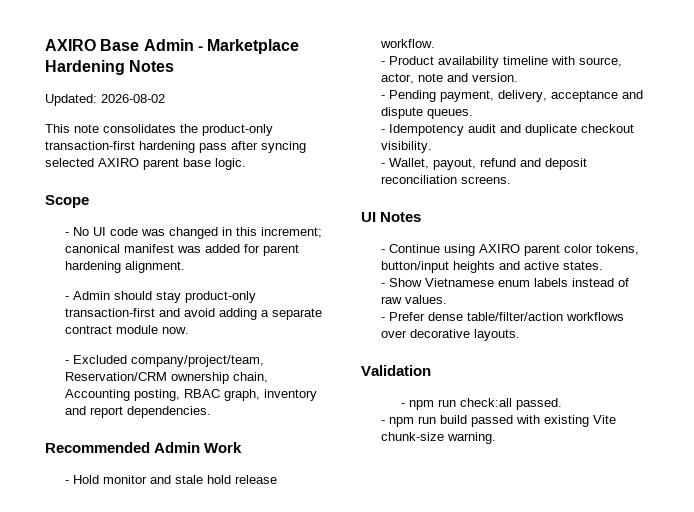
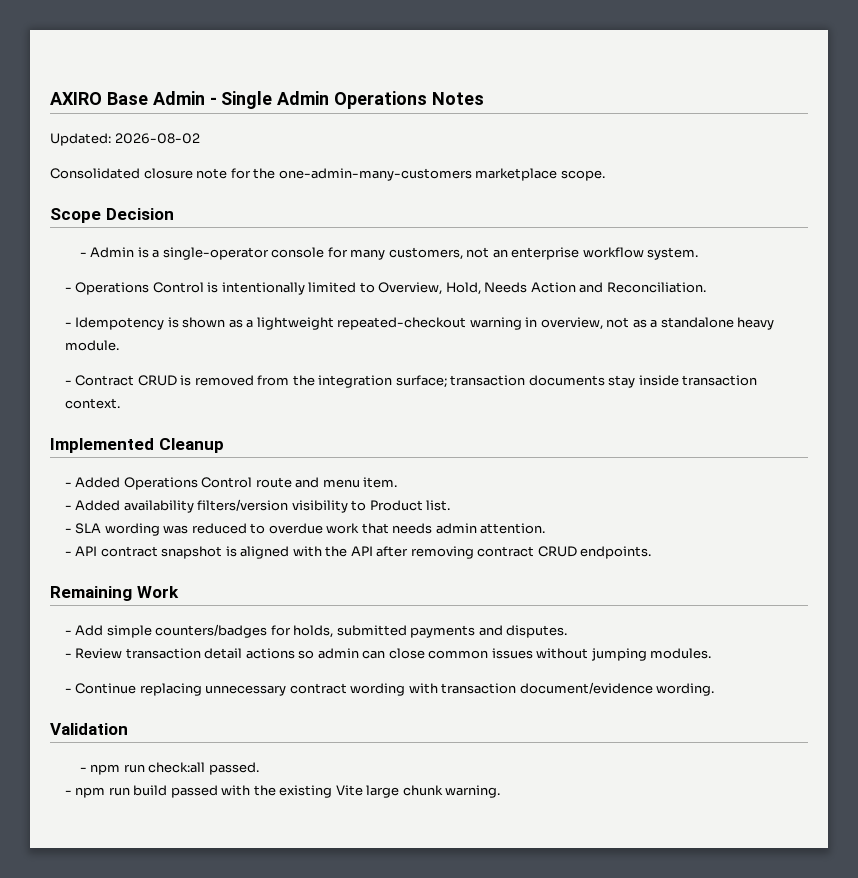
- AXIRO Base Admin - Marketplace Hardening Notes
+ AXIRO Base Admin - Single Admin Operations Notes
- This note consolidates the product-only transaction-first hardening pass after syncing selected AXIRO parent base logic.
- Scope
- - No UI code was changed in this increment; canonical manifest was added for parent hardening alignment.
- - Admin should stay product-only transaction-first and avoid adding a separate contract module now.
- - Excluded company/project/team, Reservation/CRM ownership chain, Accounting posting, RBAC graph, inventory and report dependencies.
- Recommended Admin Work
- - Hold monitor and stale hold release workflow.
- - Product availability timeline with source, actor, note and version.
- - Pending payment, delivery, acceptance and dispute queues.
- - Idempotency audit and duplicate checkout visibility.
- - Wallet, payout, refund and deposit reconciliation screens.
- UI Notes
- - Continue using AXIRO parent color tokens, button/input heights and active states.
- - Show Vietnamese enum labels instead of raw values.
- - Prefer dense table/filter/action workflows over decorative layouts.
+ Consolidated closure note for the one-admin-many-customers marketplace scope.
+ Scope Decision
+ - Admin is a single-operator console for many customers, not an enterprise workflow system.
+ - Operations Control is intentionally limited to Overview, Hold, Needs Action and Reconciliation.
+ - Idempotency is shown as a lightweight repeated-checkout warning in overview, not as a standalone heavy module.
+ - Contract CRUD is removed from the integration surface; transaction documents stay inside transaction context.
+ Implemented Cleanup
+ - Added Operations Control route and menu item.
+ - Added availability filters/version visibility to Product list.
+ - SLA wording was reduced to overdue work that needs admin attention.
+ - API contract snapshot is aligned with the API after removing contract CRUD endpoints.
+ Remaining Work
+ - Add simple counters/badges for holds, submitted payments and disputes.
+ - Review transaction detail actions so admin can close common issues without jumping modules.
+ - Continue replacing unnecessary contract wording with transaction document/evidence wording.
- - npm run build passed with existing Vite chunk-size warning.
+ - npm run build passed with the existing Vite large chunk warning.

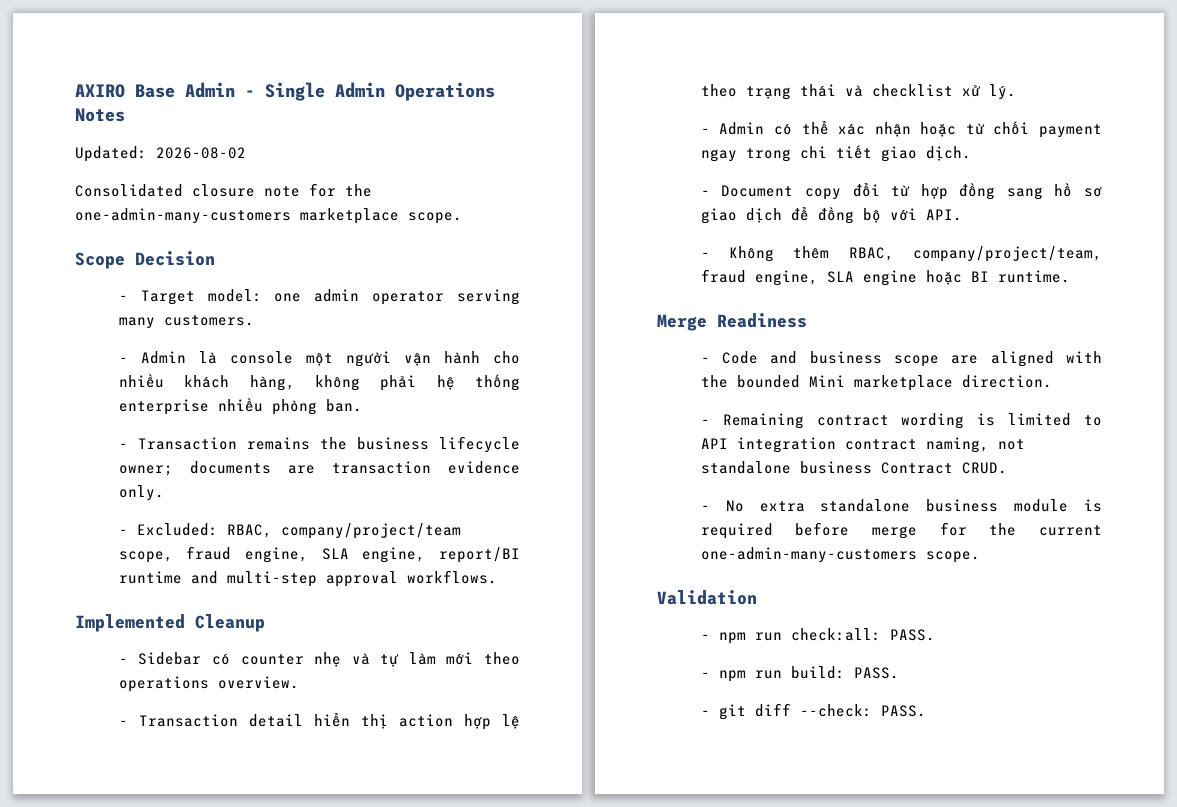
- - Admin is a single-operator console for many customers, not an enterprise workflow system.
- - Operations Control is intentionally limited to Overview, Hold, Needs Action and Reconciliation.
- - Idempotency is shown as a lightweight repeated-checkout warning in overview, not as a standalone heavy module.
- - Contract CRUD is removed from the integration surface; transaction documents stay inside transaction context.
+ - Target model: one admin operator serving many customers.
+ - Admin là console một người vận hành cho nhiều khách hàng, không phải hệ thống enterprise nhiều phòng ban.
+ - Transaction remains the business lifecycle owner; documents are transaction evidence only.
+ - Excluded: RBAC, company/project/team scope, fraud engine, SLA engine, report/BI runtime and multi-step approval workflows.
  Implemented Cleanup
- - Added Operations Control route and menu item.
- - Added availability filters/version visibility to Product list.
- - SLA wording was reduced to overdue work that needs admin attention.
- - API contract snapshot is aligned with the API after removing contract CRUD endpoints.
- Remaining Work
- - Add simple counters/badges for holds, submitted payments and disputes.
- - Review transaction detail actions so admin can close common issues without jumping modules.
- - Continue replacing unnecessary contract wording with transaction document/evidence wording.
+ - Sidebar có counter nhẹ và tự làm mới theo operations overview.
+ - Transaction detail hiển thị action hợp lệ theo trạng thái và checklist xử lý.
+ - Admin có thể xác nhận hoặc từ chối payment ngay trong chi tiết giao dịch.
+ - Document copy đổi từ hợp đồng sang hồ sơ giao dịch để đồng bộ với API.
+ - Không thêm RBAC, company/project/team, fraud engine, SLA engine hoặc BI runtime.
+ Merge Readiness
+ - Code and business scope are aligned with the bounded Mini marketplace direction.
+ - Remaining contract wording is limited to API integration contract naming, not standalone business Contract CRUD.
+ - No extra standalone business module is required before merge for the current one-admin-many-customers scope.
- - npm run check:all passed.
- - npm run build passed with the existing Vite large chunk warning.
+ - npm run check:all: PASS.
+ - npm run build: PASS.
+ - git diff --check: PASS.

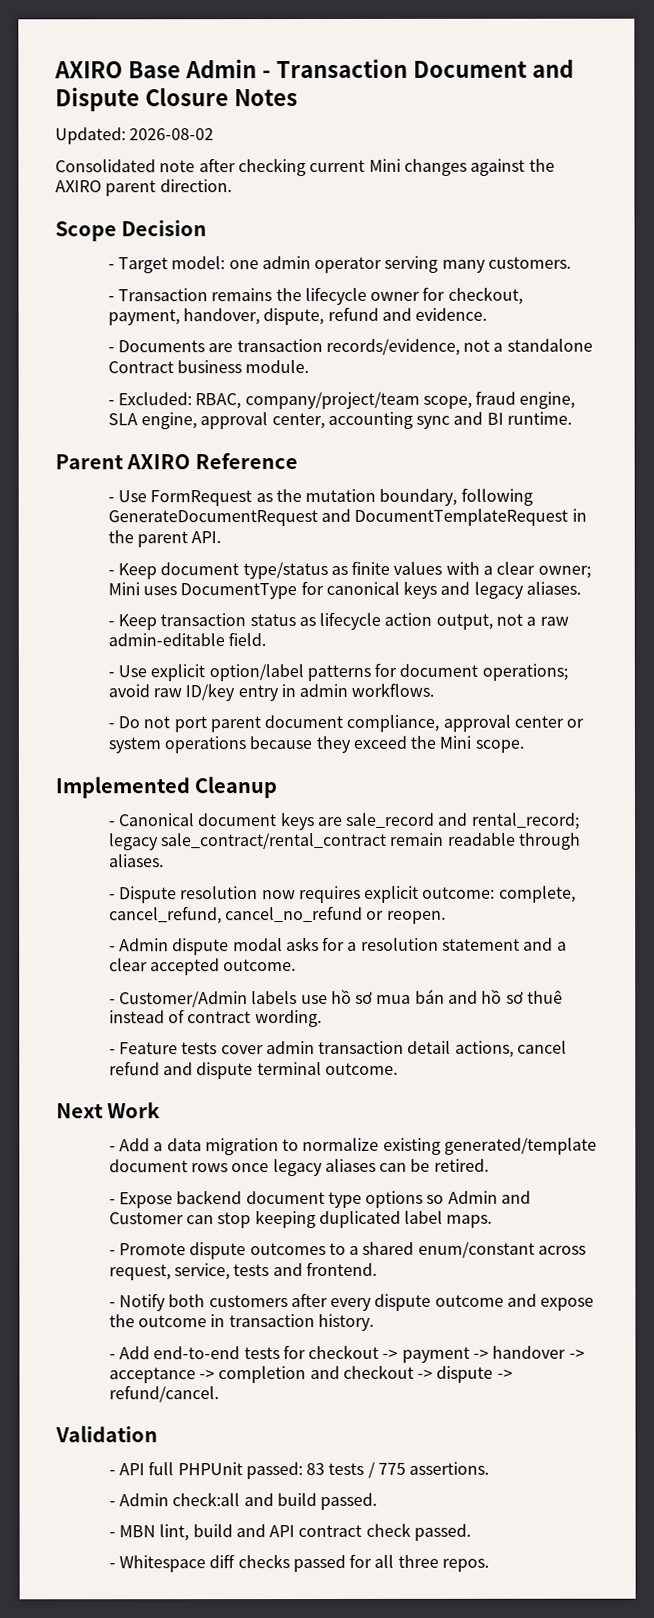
- AXIRO Base Admin - Single Admin Operations Notes
+ AXIRO Base Admin - Transaction Document and Dispute Closure Notes
- Consolidated closure note for the one-admin-many-customers marketplace scope.
+ Consolidated note after checking current Mini changes against the AXIRO parent direction.
- - Admin là console một người vận hành cho nhiều khách hàng, không phải hệ thống enterprise nhiều phòng ban.
- - Transaction remains the business lifecycle owner; documents are transaction evidence only.
+ - Transaction remains the lifecycle owner for checkout, payment, handover, dispute, refund and evidence.
+ - Documents are transaction records/evidence, not a standalone Contract business module.
- - Excluded: RBAC, company/project/team scope, fraud engine, SLA engine, report/BI runtime and multi-step approval workflows.
+ - Excluded: RBAC, company/project/team scope, fraud engine, SLA engine, approval center, accounting sync and BI runtime.
+ Parent AXIRO Reference
+ - Use FormRequest as the mutation boundary, following GenerateDocumentRequest and DocumentTemplateRequest in the parent API.
+ - Keep document type/status as finite values with a clear owner; Mini uses DocumentType for canonical keys and legacy aliases.
+ - Keep transaction status as lifecycle action output, not a raw admin-editable field.
+ - Use explicit option/label patterns for document operations; avoid raw ID/key entry in admin workflows.
+ - Do not port parent document compliance, approval center or system operations because they exceed the Mini scope.
  Implemented Cleanup
- - Sidebar có counter nhẹ và tự làm mới theo operations overview.
- - Transaction detail hiển thị action hợp lệ theo trạng thái và checklist xử lý.
- - Admin có thể xác nhận hoặc từ chối payment ngay trong chi tiết giao dịch.
- - Document copy đổi từ hợp đồng sang hồ sơ giao dịch để đồng bộ với API.
- - Không thêm RBAC, company/project/team, fraud engine, SLA engine hoặc BI runtime.
- Merge Readiness
- - Code and business scope are aligned with the bounded Mini marketplace direction.
- - Remaining contract wording is limited to API integration contract naming, not standalone business Contract CRUD.
- - No extra standalone business module is required before merge for the current one-admin-many-customers scope.
+ - Canonical document keys are sale_record and rental_record; legacy sale_contract/rental_contract remain readable through aliases.
+ - Dispute resolution now requires explicit outcome: complete, cancel_refund, cancel_no_refund or reopen.
+ - Admin dispute modal asks for a resolution statement and a clear accepted outcome.
+ - Customer/Admin labels use hồ sơ mua bán and hồ sơ thuê instead of contract wording.
+ - Feature tests cover admin transaction detail actions, cancel refund and dispute terminal outcome.
+ Next Work
+ - Add a data migration to normalize existing generated/template document rows once legacy aliases can be retired.
+ - Expose backend document type options so Admin and Customer can stop keeping duplicated label maps.
+ - Promote dispute outcomes to a shared enum/constant across request, service, tests and frontend.
+ - Notify both customers after every dispute outcome and expose the outcome in transaction history.
+ - Add end-to-end tests for checkout -> payment -> handover -> acceptance -> completion and checkout -> dispute -> refund/cancel.
  Validation
- - npm run check:all: PASS.
- - npm run build: PASS.
- - git diff --check: PASS.
+ - API full PHPUnit passed: 83 tests / 775 assertions.
+ - Admin check:all and build passed.
+ - MBN lint, build and API contract check passed.
+ - Whitespace diff checks passed for all three repos.

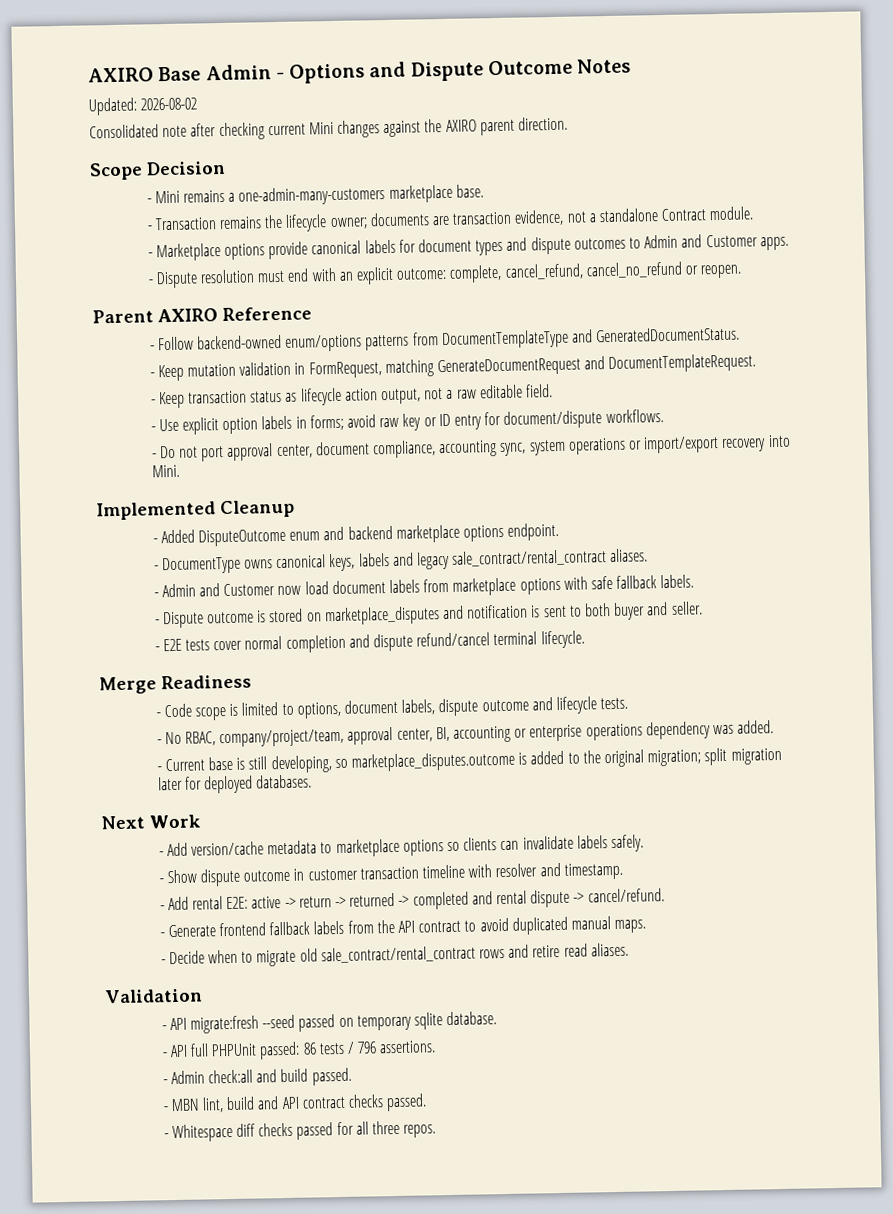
- AXIRO Base Admin - Transaction Document and Dispute Closure Notes
+ AXIRO Base Admin - Options and Dispute Outcome Notes
- - Target model: one admin operator serving many customers.
+ - Mini remains a one-admin-many-customers marketplace base.
- - Transaction remains the lifecycle owner for checkout, payment, handover, dispute, refund and evidence.
- - Documents are transaction records/evidence, not a standalone Contract business module.
+ - Transaction remains the lifecycle owner; documents are transaction evidence, not a standalone Contract module.
- - Excluded: RBAC, company/project/team scope, fraud engine, SLA engine, approval center, accounting sync and BI runtime.
+ - Marketplace options provide canonical labels for document types and dispute outcomes to Admin and Customer apps.
+ - Dispute resolution must end with an explicit outcome: complete, cancel_refund, cancel_no_refund or reopen.
  Parent AXIRO Reference
- - Use FormRequest as the mutation boundary, following GenerateDocumentRequest and DocumentTemplateRequest in the parent API.
- - Keep document type/status as finite values with a clear owner; Mini uses DocumentType for canonical keys and legacy aliases.
+ - Follow backend-owned enum/options patterns from DocumentTemplateType and GeneratedDocumentStatus.
+ - Keep mutation validation in FormRequest, matching GenerateDocumentRequest and DocumentTemplateRequest.
- - Keep transaction status as lifecycle action output, not a raw admin-editable field.
+ - Keep transaction status as lifecycle action output, not a raw editable field.
- - Use explicit option/label patterns for document operations; avoid raw ID/key entry in admin workflows.
+ - Use explicit option labels in forms; avoid raw key or ID entry for document/dispute workflows.
- - Do not port parent document compliance, approval center or system operations because they exceed the Mini scope.
+ - Do not port approval center, document compliance, accounting sync, system operations or import/export recovery into Mini.
  Implemented Cleanup
- - Canonical document keys are sale_record and rental_record; legacy sale_contract/rental_contract remain readable through aliases.
- - Dispute resolution now requires explicit outcome: complete, cancel_refund, cancel_no_refund or reopen.
- - Admin dispute modal asks for a resolution statement and a clear accepted outcome.
- - Customer/Admin labels use hồ sơ mua bán and hồ sơ thuê instead of contract wording.
- - Feature tests cover admin transaction detail actions, cancel refund and dispute terminal outcome.
+ - Added DisputeOutcome enum and backend marketplace options endpoint.
+ - DocumentType owns canonical keys, labels and legacy sale_contract/rental_contract aliases.
+ - Admin and Customer now load document labels from marketplace options with safe fallback labels.
+ - Dispute outcome is stored on marketplace_disputes and notification is sent to both buyer and seller.
+ - E2E tests cover normal completion and dispute refund/cancel terminal lifecycle.
+ Merge Readiness
+ - Code scope is limited to options, document labels, dispute outcome and lifecycle tests.
+ - No RBAC, company/project/team, approval center, BI, accounting or enterprise operations dependency was added.
+ - Current base is still developing, so marketplace_disputes.outcome is added to the original migration; split migration later for deployed databases.
  Next Work
- - Add a data migration to normalize existing generated/template document rows once legacy aliases can be retired.
- - Expose backend document type options so Admin and Customer can stop keeping duplicated label maps.
- - Promote dispute outcomes to a shared enum/constant across request, service, tests and frontend.
- - Notify both customers after every dispute outcome and expose the outcome in transaction history.
- - Add end-to-end tests for checkout -> payment -> handover -> acceptance -> completion and checkout -> dispute -> refund/cancel.
+ - Add version/cache metadata to marketplace options so clients can invalidate labels safely.
+ - Show dispute outcome in customer transaction timeline with resolver and timestamp.
+ - Add rental E2E: active -> return -> returned -> completed and rental dispute -> cancel/refund.
+ - Generate frontend fallback labels from the API contract to avoid duplicated manual maps.
+ - Decide when to migrate old sale_contract/rental_contract rows and retire read aliases.
  Validation
+ - API migrate:fresh --seed passed on temporary sqlite database.
- - API full PHPUnit passed: 83 tests / 775 assertions.
+ - API full PHPUnit passed: 86 tests / 796 assertions.
- - MBN lint, build and API contract check passed.
+ - MBN lint, build and API contract checks passed.

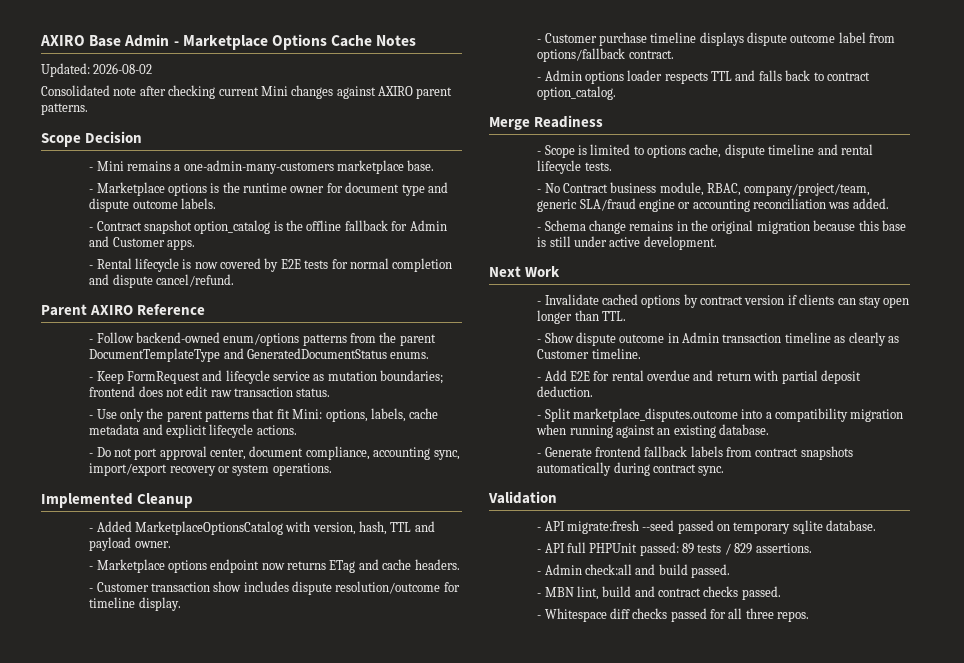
- AXIRO Base Admin - Options and Dispute Outcome Notes
+ AXIRO Base Admin - Marketplace Options Cache Notes
- Consolidated note after checking current Mini changes against the AXIRO parent direction.
+ Consolidated note after checking current Mini changes against AXIRO parent patterns.
- - Transaction remains the lifecycle owner; documents are transaction evidence, not a standalone Contract module.
- - Marketplace options provide canonical labels for document types and dispute outcomes to Admin and Customer apps.
+ - Marketplace options is the runtime owner for document type and dispute outcome labels.
+ - Contract snapshot option_catalog is the offline fallback for Admin and Customer apps.
- - Dispute resolution must end with an explicit outcome: complete, cancel_refund, cancel_no_refund or reopen.
+ - Rental lifecycle is now covered by E2E tests for normal completion and dispute cancel/refund.
- - Follow backend-owned enum/options patterns from DocumentTemplateType and GeneratedDocumentStatus.
- - Keep mutation validation in FormRequest, matching GenerateDocumentRequest and DocumentTemplateRequest.
- - Keep transaction status as lifecycle action output, not a raw editable field.
- - Use explicit option labels in forms; avoid raw key or ID entry for document/dispute workflows.
+ - Follow backend-owned enum/options patterns from the parent DocumentTemplateType and GeneratedDocumentStatus enums.
+ - Keep FormRequest and lifecycle service as mutation boundaries; frontend does not edit raw transaction status.
+ - Use only the parent patterns that fit Mini: options, labels, cache metadata and explicit lifecycle actions.
- - Do not port approval center, document compliance, accounting sync, system operations or import/export recovery into Mini.
+ - Do not port approval center, document compliance, accounting sync, import/export recovery or system operations.
  Implemented Cleanup
- - Added DisputeOutcome enum and backend marketplace options endpoint.
- - DocumentType owns canonical keys, labels and legacy sale_contract/rental_contract aliases.
- - Admin and Customer now load document labels from marketplace options with safe fallback labels.
- - Dispute outcome is stored on marketplace_disputes and notification is sent to both buyer and seller.
- - E2E tests cover normal completion and dispute refund/cancel terminal lifecycle.
+ - Added MarketplaceOptionsCatalog with version, hash, TTL and payload owner.
+ - Marketplace options endpoint now returns ETag and cache headers.
+ - Customer transaction show includes dispute resolution/outcome for timeline display.
+ - Customer purchase timeline displays dispute outcome label from options/fallback contract.
+ - Admin options loader respects TTL and falls back to contract option_catalog.
- - Code scope is limited to options, document labels, dispute outcome and lifecycle tests.
- - No RBAC, company/project/team, approval center, BI, accounting or enterprise operations dependency was added.
- - Current base is still developing, so marketplace_disputes.outcome is added to the original migration; split migration later for deployed databases.
+ - Scope is limited to options cache, dispute timeline and rental lifecycle tests.
+ - No Contract business module, RBAC, company/project/team, generic SLA/fraud engine or accounting reconciliation was added.
+ - Schema change remains in the original migration because this base is still under active development.
  Next Work
- - Add version/cache metadata to marketplace options so clients can invalidate labels safely.
+ - Invalidate cached options by contract version if clients can stay open longer than TTL.
- - Show dispute outcome in customer transaction timeline with resolver and timestamp.
- - Add rental E2E: active -> return -> returned -> completed and rental dispute -> cancel/refund.
+ - Show dispute outcome in Admin transaction timeline as clearly as Customer timeline.
+ - Add E2E for rental overdue and return with partial deposit deduction.
+ - Split marketplace_disputes.outcome into a compatibility migration when running against an existing database.
- - Generate frontend fallback labels from the API contract to avoid duplicated manual maps.
- - Decide when to migrate old sale_contract/rental_contract rows and retire read aliases.
+ - Generate frontend fallback labels from contract snapshots automatically during contract sync.
- - API full PHPUnit passed: 86 tests / 796 assertions.
+ - API full PHPUnit passed: 89 tests / 829 assertions.
- - MBN lint, build and API contract checks passed.
+ - MBN lint, build and contract checks passed.

